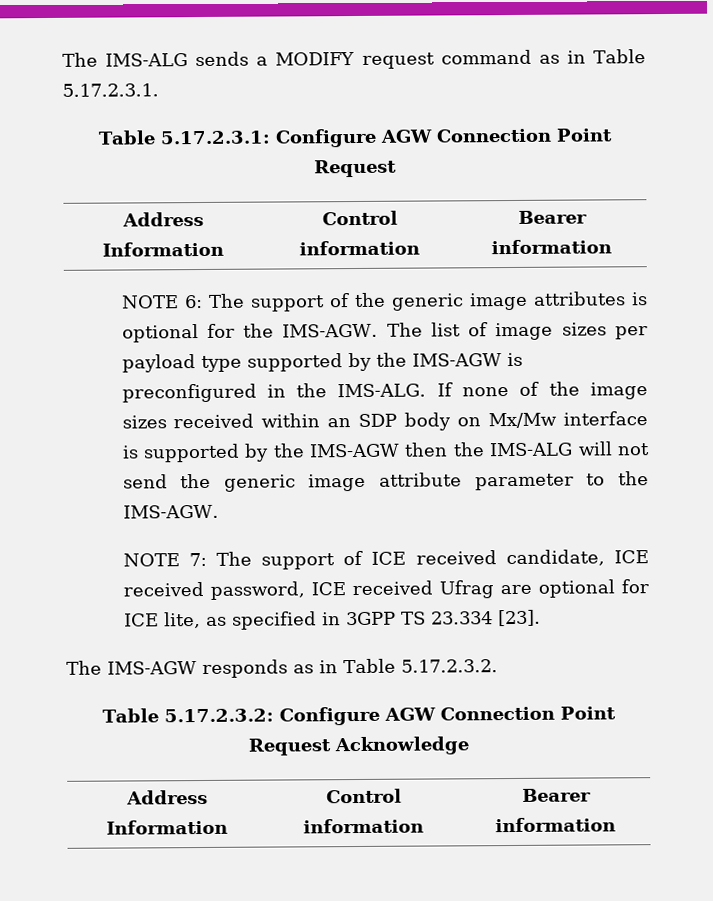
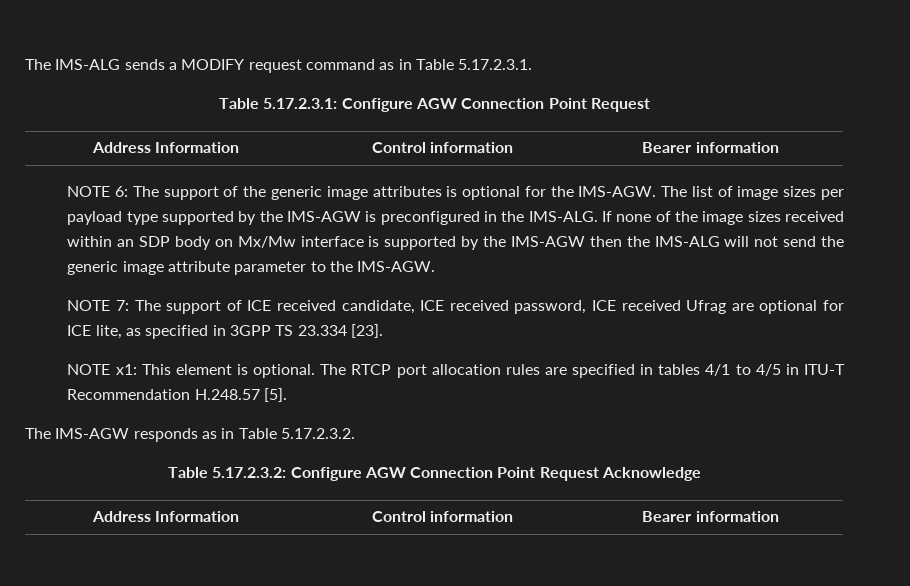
+ NOTE x1: This element is optional. The RTCP port allocation rules are specified in tables 4/1 to 4/5 in ITU-T Recommendation H.248.57 [5].

